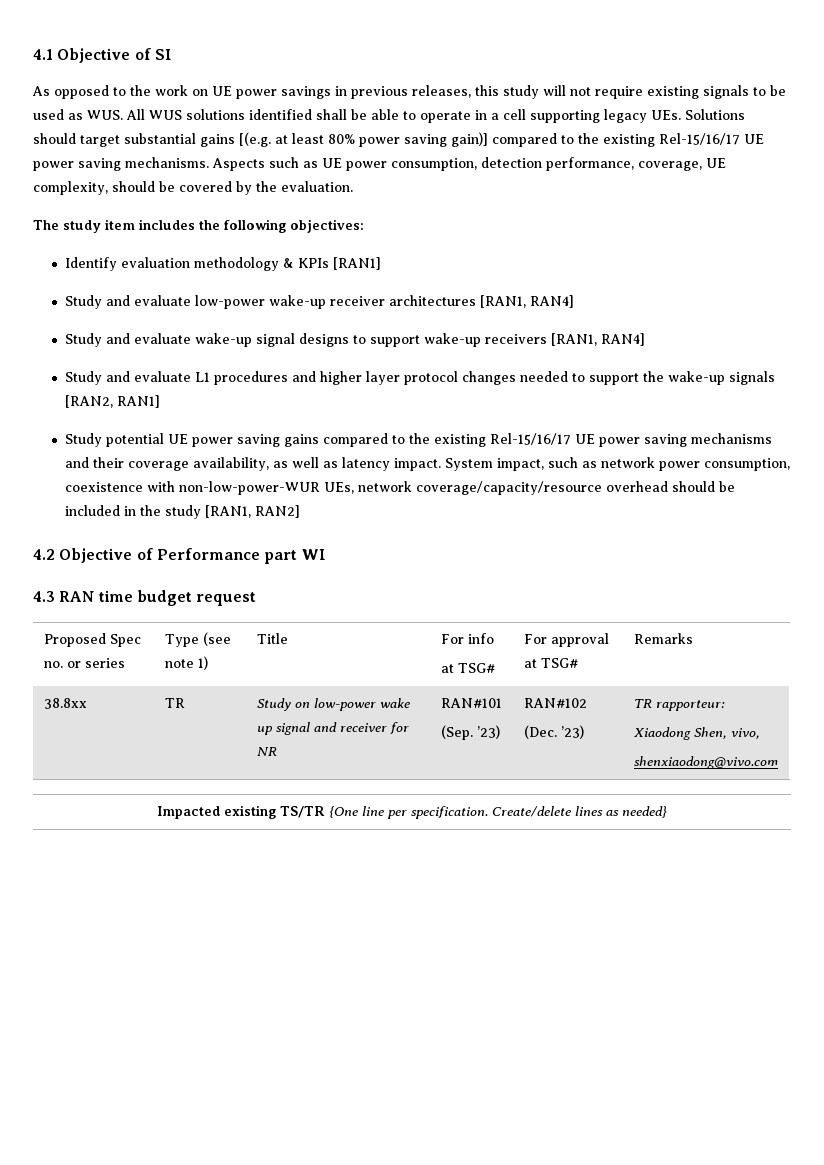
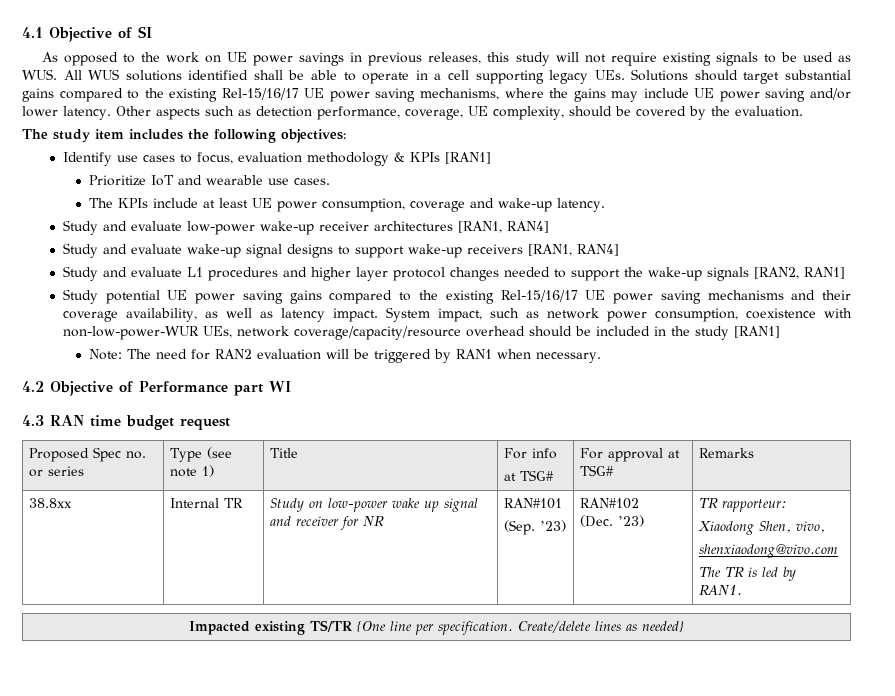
- As opposed to the work on UE power savings in previous releases, this study will not require existing signals to be used as WUS. All WUS solutions identified shall be able to operate in a cell supporting legacy UEs. Solutions should target substantial gains [(e.g. at least 80% power saving gain)] compared to the existing Rel-15/16/17 UE power saving mechanisms. Aspects such as UE power consumption, detection performance, coverage, UE complexity, should be covered by the evaluation.
+ As opposed to the work on UE power savings in previous releases, this study will not require existing signals to be used as WUS. All WUS solutions identified shall be able to operate in a cell supporting legacy UEs. Solutions should target substantial gains compared to the existing Rel-15/16/17 UE power saving mechanisms, where the gains may include UE power saving and/or lower latency. Other aspects such as detection performance, coverage, UE complexity, should be covered by the evaluation.
- Identify evaluation methodology & KPIs [RAN1]
+ Identify use cases to focus, evaluation methodology & KPIs [RAN1]
+ Prioritize IoT and wearable use cases.
+ The KPIs include at least UE power consumption, coverage and wake-up latency.
- System impact, such as network power consumption, coexistence with non-low-power-WUR UEs, network coverage/capacity/resource overhead should be included in the study [RAN1, RAN2]
+ System impact, such as network power consumption, coexistence with non-low-power-WUR UEs, network coverage/capacity/resource overhead should be included in the study [RAN1]
+ Note: The need for RAN2 evaluation will be triggered by RAN1 when necessary.
- 38.8xx | TR | Study on low-power wake up signal and receiver for NR | RAN#101
+ 38.8xx | Internal TR | Study on low-power wake up signal and receiver for NR | RAN#101
  (Sep. ’23) | RAN#102
  (Dec. ’23) | TR rapporteur:
  Xiaodong Shen, vivo,
  shenxiaodong@vivo.com
+ The TR is led by RAN1.

